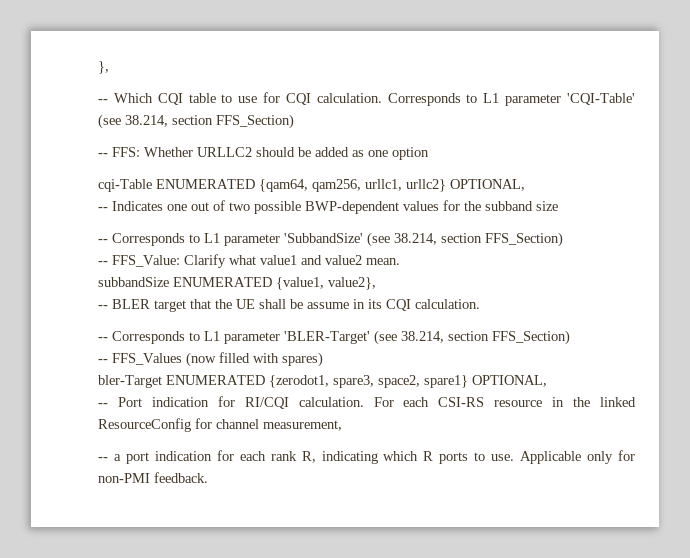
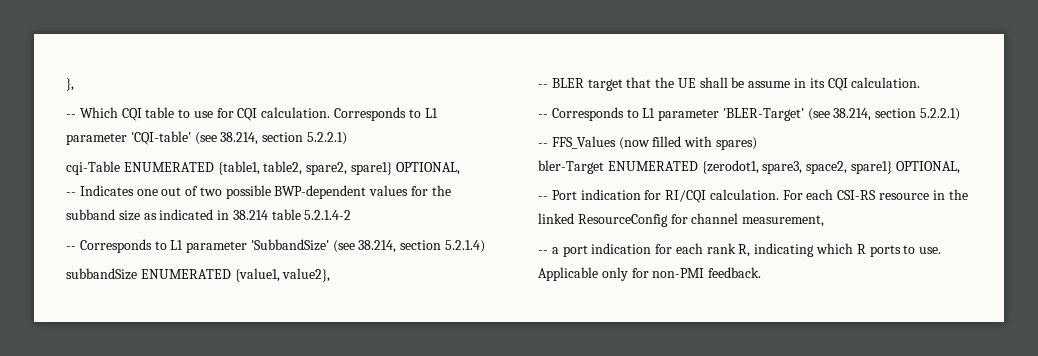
- Corresponds to L1 parameter 'CQI-Table' (see 38.214, section FFS_Section)
- -- FFS: Whether URLLC2 should be added as one option
- cqi-Table ENUMERATED {qam64, qam256, urllc1, urllc2} OPTIONAL,
+ Corresponds to L1 parameter 'CQI-table' (see 38.214, section 5.2.2.1)
+ cqi-Table ENUMERATED {table1, table2, spare2, spare1} OPTIONAL,
- -- Indicates one out of two possible BWP-dependent values for the subband size
+ -- Indicates one out of two possible BWP-dependent values for the subband size as indicated in 38.214 table 5.2.1.4-2
- -- Corresponds to L1 parameter 'SubbandSize' (see 38.214, section FFS_Section)
- -- FFS_Value: Clarify what value1 and value2 mean.
+ -- Corresponds to L1 parameter 'SubbandSize' (see 38.214, section 5.2.1.4)
- -- Corresponds to L1 parameter 'BLER-Target' (see 38.214, section FFS_Section)
+ -- Corresponds to L1 parameter 'BLER-Target' (see 38.214, section 5.2.2.1)

